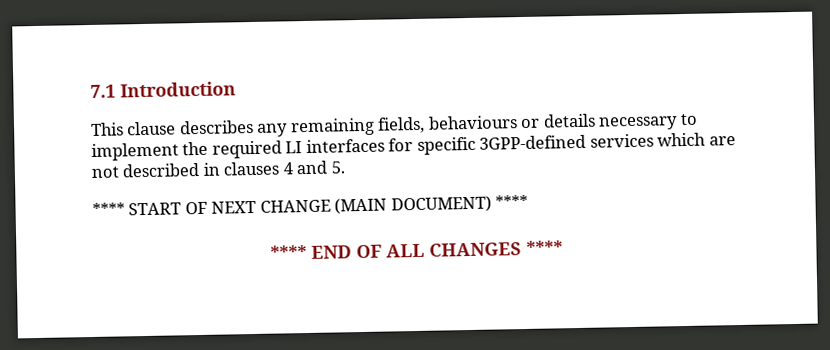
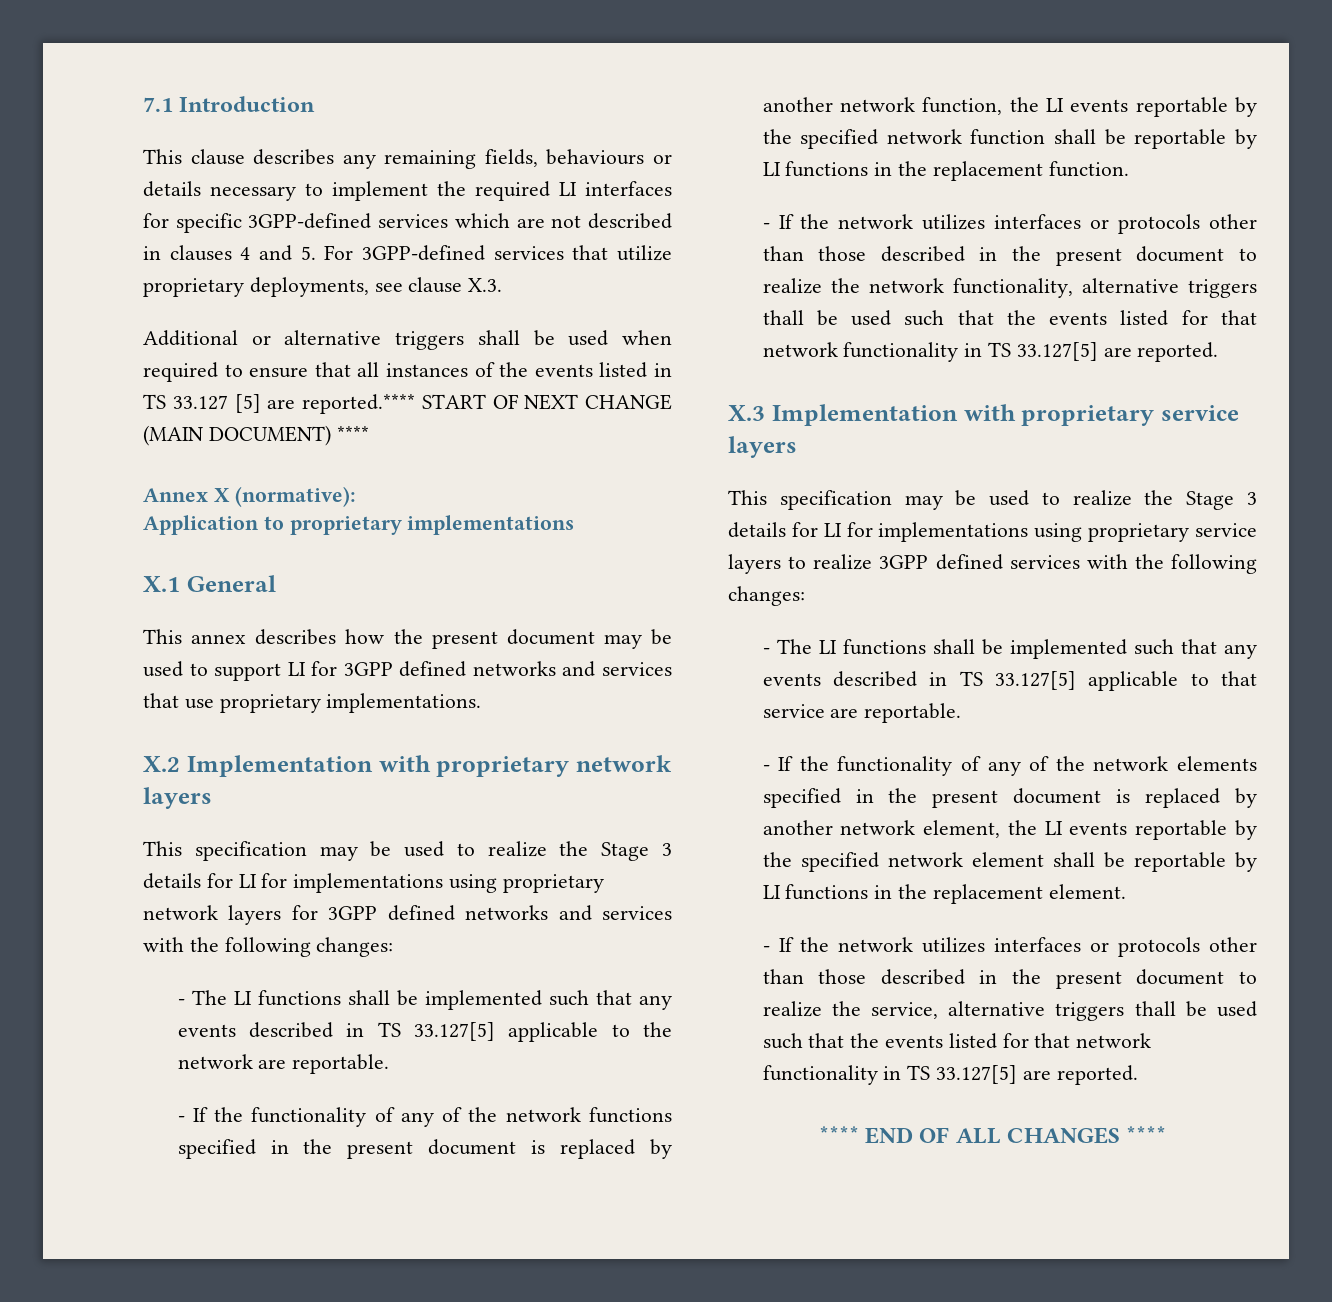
- This clause describes any remaining fields, behaviours or details necessary to implement the required LI interfaces for specific 3GPP-defined services which are not described in clauses 4 and 5.
- **** START OF NEXT CHANGE (MAIN DOCUMENT) ****
+ This clause describes any remaining fields, behaviours or details necessary to implement the required LI interfaces for specific 3GPP-defined services which are not described in clauses 4 and 5. For 3GPP-defined services that utilize proprietary deployments, see clause X.3.
+ Additional or alternative triggers shall be used when required to ensure that all instances of the events listed in TS 33.127 [5] are reported.**** START OF NEXT CHANGE (MAIN DOCUMENT) ****
+ Annex X (normative):
+ Application to proprietary implementations
+ X.1 General
+ This annex describes how the present document may be used to support LI for 3GPP defined networks and services that use proprietary implementations.
+ X.2 Implementation with proprietary network layers
+ This specification may be used to realize the Stage 3 details for LI for implementations using proprietary network layers for 3GPP defined networks and services with the following changes:
+ - The LI functions shall be implemented such that any events described in TS 33.127[5] applicable to the network are reportable.
+ - If the functionality of any of the network functions specified in the present document is replaced by another network function, the LI events reportable by the specified network function shall be reportable by LI functions in the replacement function.
+ - If the network utilizes interfaces or protocols other than those described in the present document to realize the network functionality, alternative triggers thall be used such that the events listed for that network functionality in TS 33.127[5] are reported.
+ X.3 Implementation with proprietary service layers
+ This specification may be used to realize the Stage 3 details for LI for implementations using proprietary service layers to realize 3GPP defined services with the following changes:
+ - The LI functions shall be implemented such that any events described in TS 33.127[5] applicable to that service are reportable.
+ - If the functionality of any of the network elements specified in the present document is replaced by another network element, the LI events reportable by the specified network element shall be reportable by LI functions in the replacement element.
+ - If the network utilizes interfaces or protocols other than those described in the present document to realize the service, alternative triggers thall be used such that the events listed for that network functionality in TS 33.127[5] are reported.

